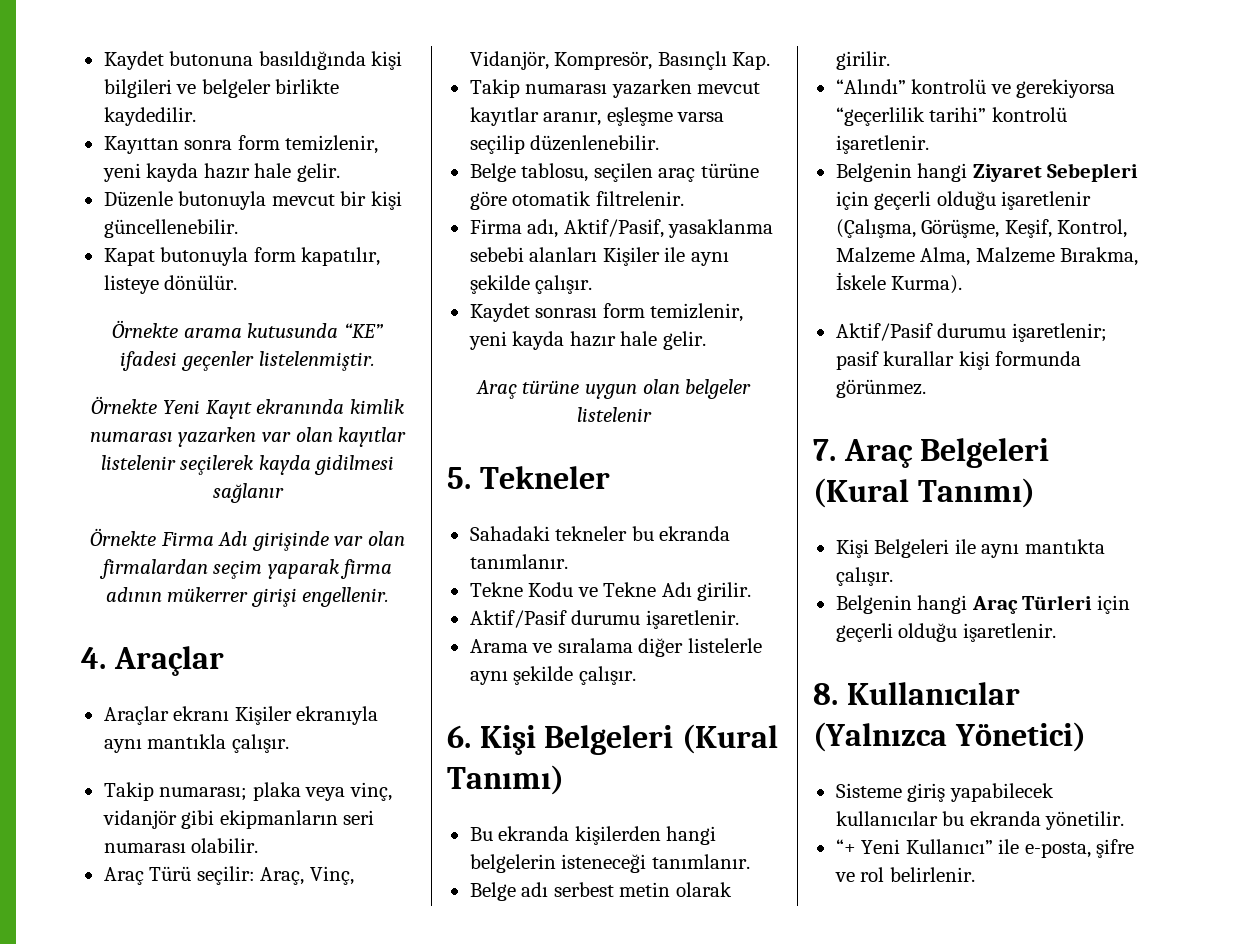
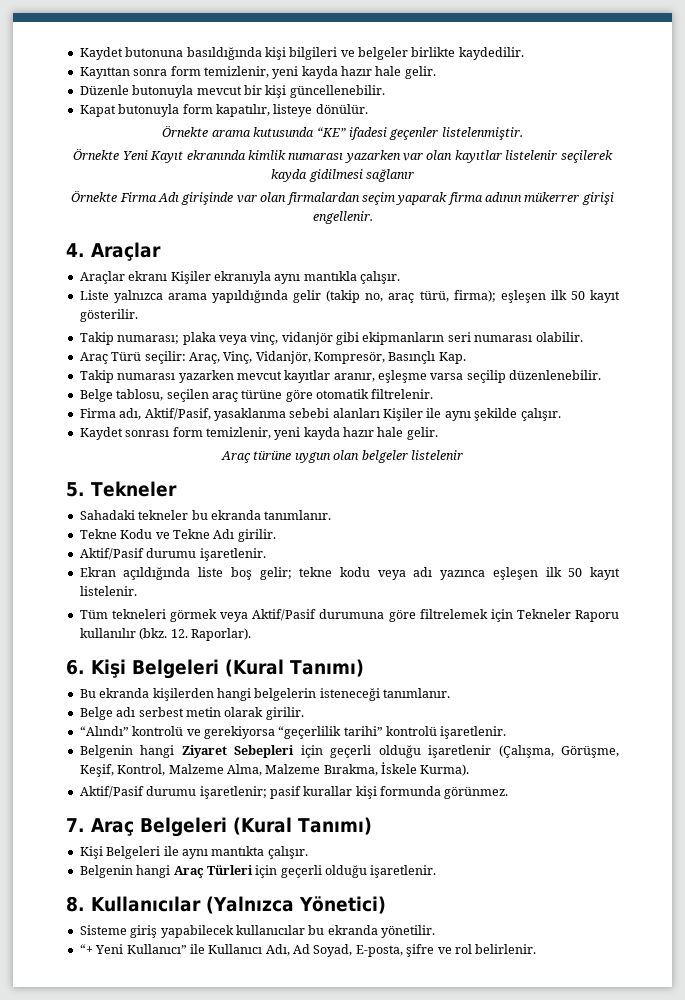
+ Liste yalnızca arama yapıldığında gelir (takip no, araç türü, firma); eşleşen ilk 50 kayıt gösterilir.
- Arama ve sıralama diğer listelerle aynı şekilde çalışır.
+ Ekran açıldığında liste boş gelir; tekne kodu veya adı yazınca eşleşen ilk 50 kayıt listelenir.
+ Tüm tekneleri görmek veya Aktif/Pasif durumuna göre filtrelemek için Tekneler Raporu kullanılır (bkz. 12. Raporlar).
- “+ Yeni Kullanıcı” ile e-posta, şifre ve rol belirlenir.
+ “+ Yeni Kullanıcı” ile Kullanıcı Adı, Ad Soyad, E-posta, şifre ve rol belirlenir.

